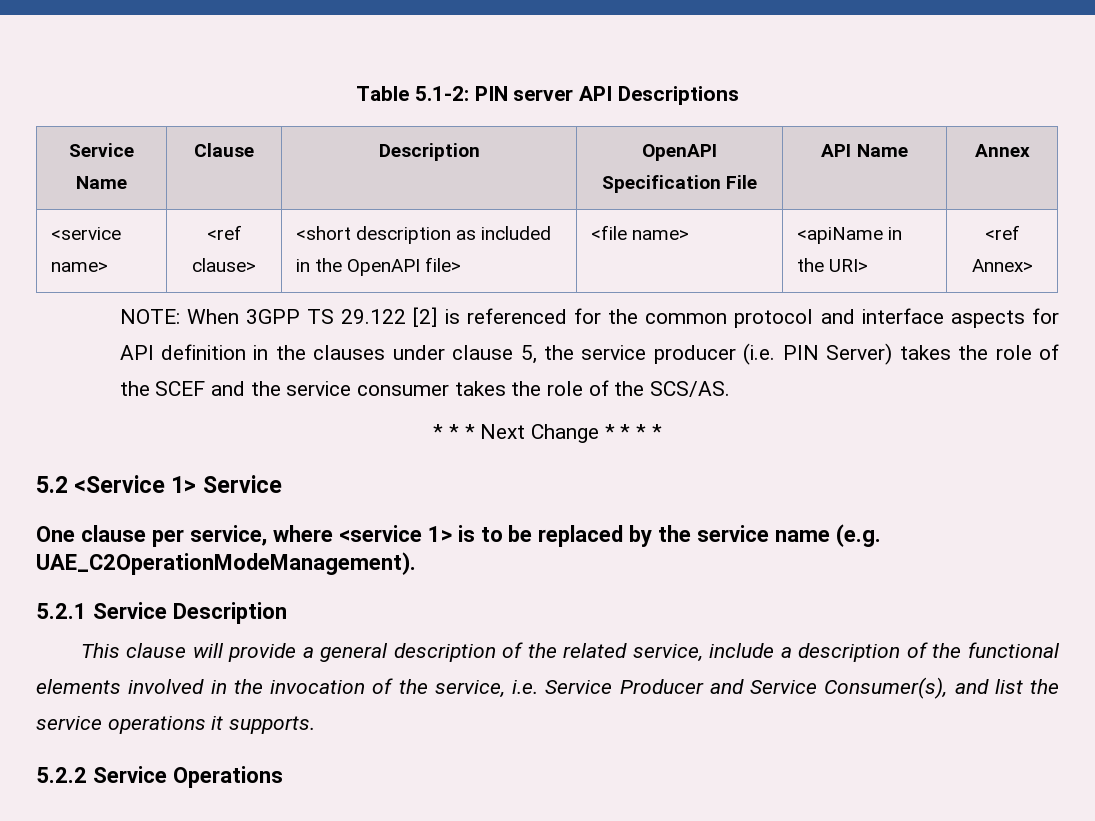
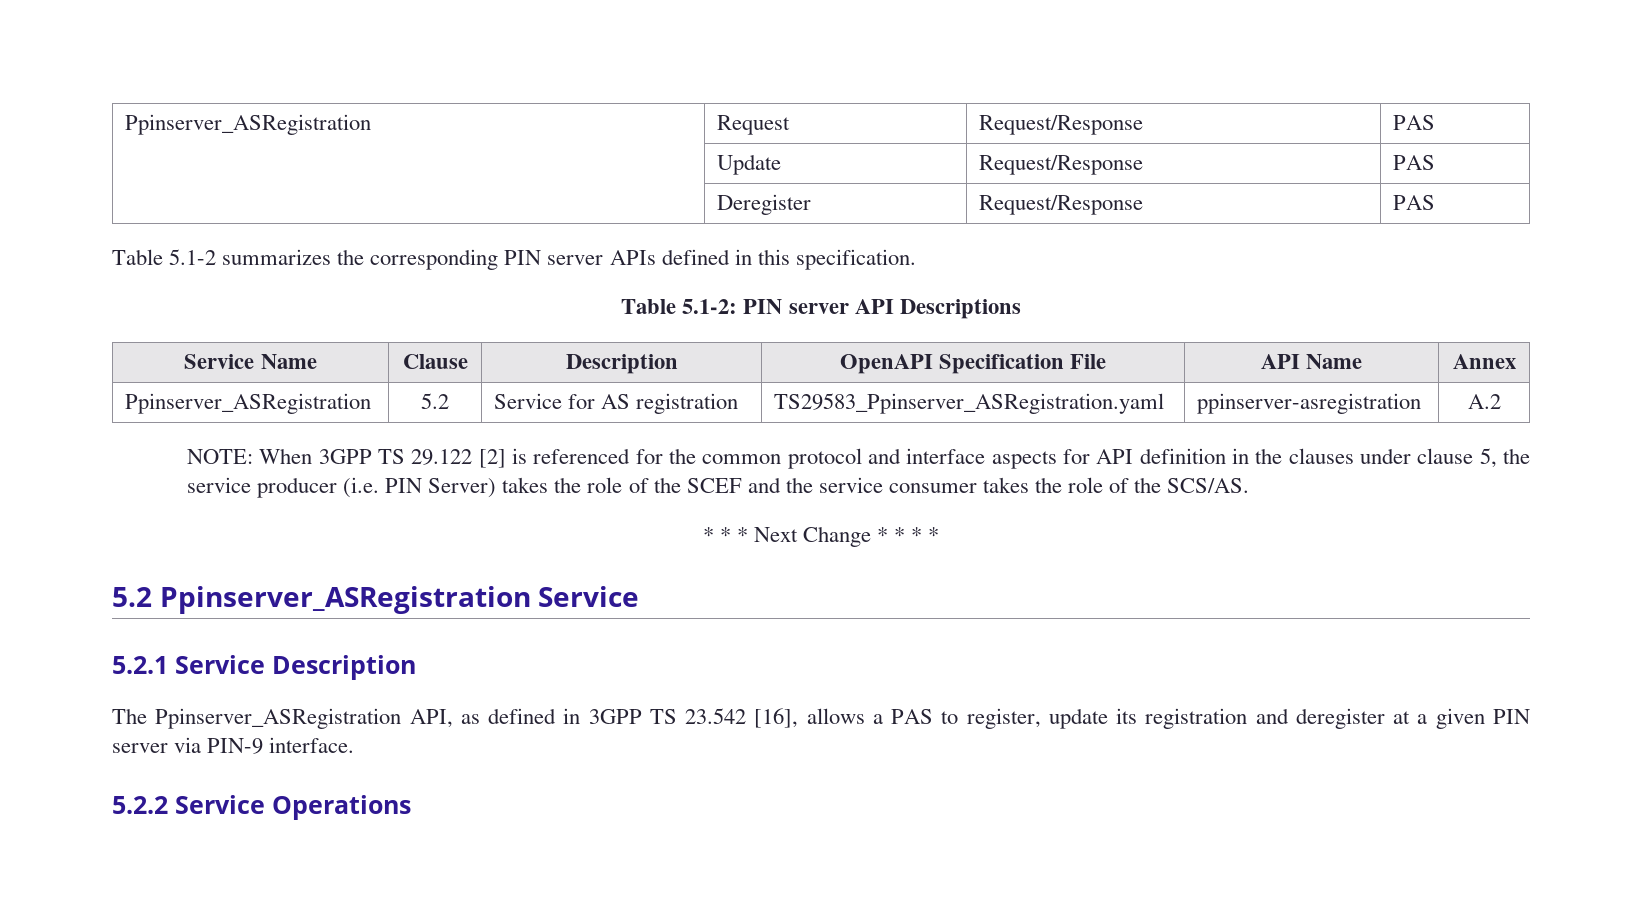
+ Ppinserver_ASRegistration | Request | Request/Response | PAS
+ | Update | Request/Response | PAS
+ | Deregister | Request/Response | PAS
+ Table 5.1-2 summarizes the corresponding PIN server APIs defined in this specification.
- <service name> | <ref clause> | <short description as included in the OpenAPI file> | <file name> | <apiName in the URI> | <ref Annex>
+ Ppinserver_ASRegistration | 5.2 | Service for AS registration | TS29583_Ppinserver_ASRegistration.yaml | ppinserver-asregistration | A.2
- 5.2 <Service 1> Service
+ 5.2 Ppinserver_ASRegistration Service
- One clause per service, where <service 1> is to be replaced by the service name (e.g. UAE_C2OperationModeManagement).
  5.2.1 Service Description
- This clause will provide a general description of the related service, include a description of the functional elements involved in the invocation of the service, i.e. Service Producer and Service Consumer(s), and list the service operations it supports.
+ The Ppinserver_ASRegistration API, as defined in 3GPP TS 23.542 [16], allows a PAS to register, update its registration and deregister at a given PIN server via PIN-9 interface.

